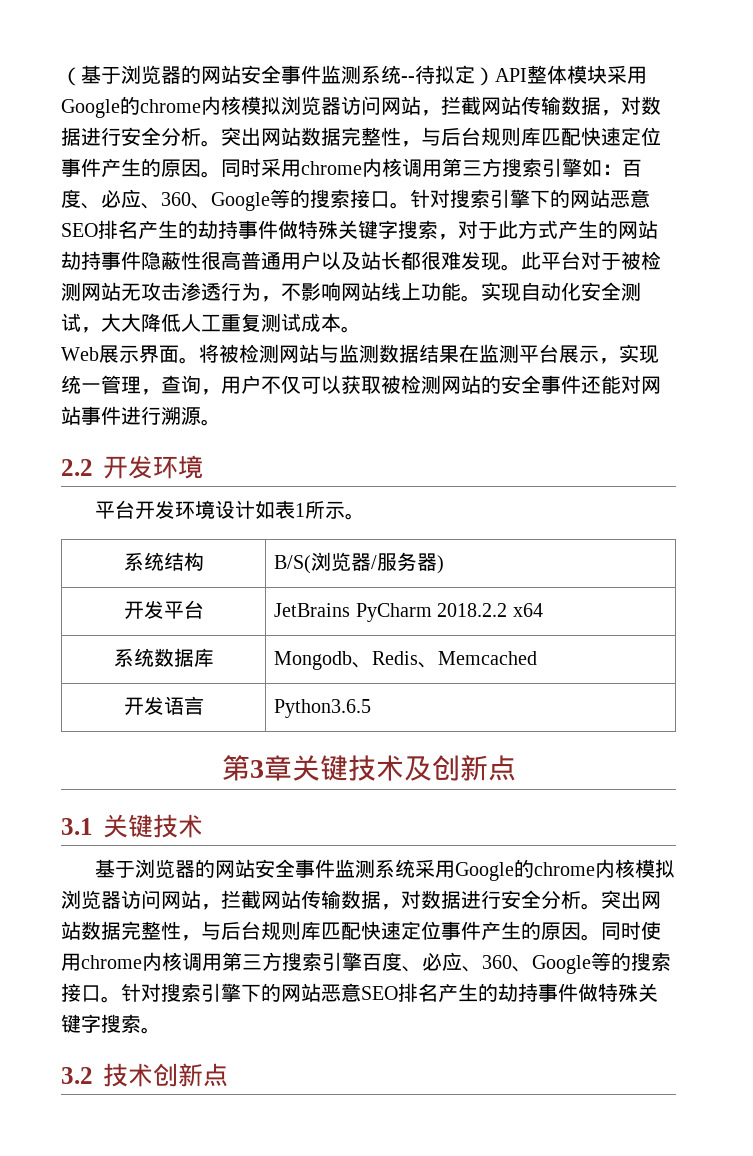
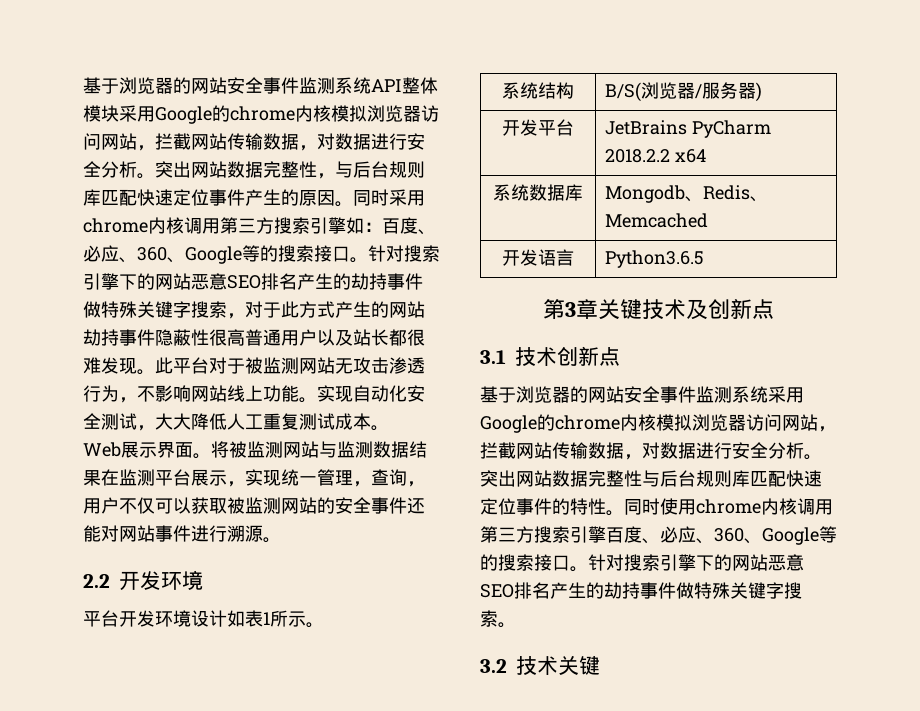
- （基于浏览器的网站安全事件监测系统--待拟定）API整体模块采用Google的chrome内核模拟浏览器访问网站，拦截网站传输数据，对数据进行安全分析。
+ 基于浏览器的网站安全事件监测系统API整体模块采用Google的chrome内核模拟浏览器访问网站，拦截网站传输数据，对数据进行安全分析。
- 此平台对于被检测网站无攻击渗透行为，不影响网站线上功能。
+ 此平台对于被监测网站无攻击渗透行为，不影响网站线上功能。
- 将被检测网站与监测数据结果在监测平台展示，实现统一管理，查询，用户不仅可以获取被检测网站的安全事件还能对网站事件进行溯源。
+ 将被监测网站与监测数据结果在监测平台展示，实现统一管理，查询，用户不仅可以获取被监测网站的安全事件还能对网站事件进行溯源。
- 3.1关键技术
+ 3.1技术创新点
- 基于浏览器的网站安全事件监测系统采用Google的chrome内核模拟浏览器访问网站，拦截网站传输数据，对数据进行安全分析。突出网站数据完整性，与后台规则库匹配快速定位事件产生的原因。
+ 基于浏览器的网站安全事件监测系统采用Google的chrome内核模拟浏览器访问网站，拦截网站传输数据，对数据进行安全分析。突出网站数据完整性与后台规则库匹配快速定位事件的特性。
- 3.2技术创新点
+ 3.2技术关键

